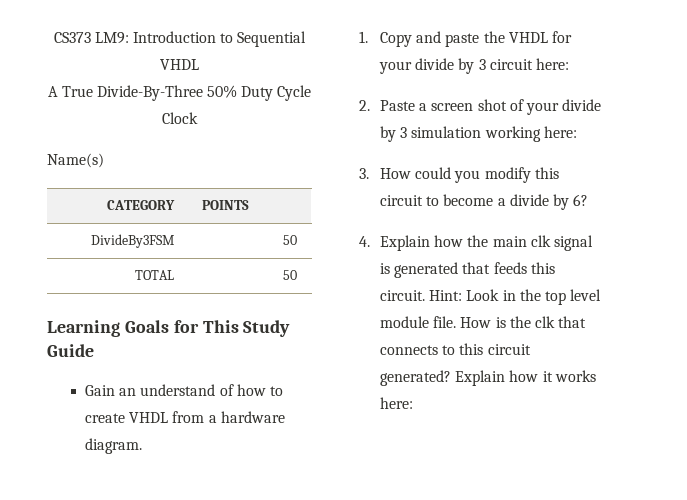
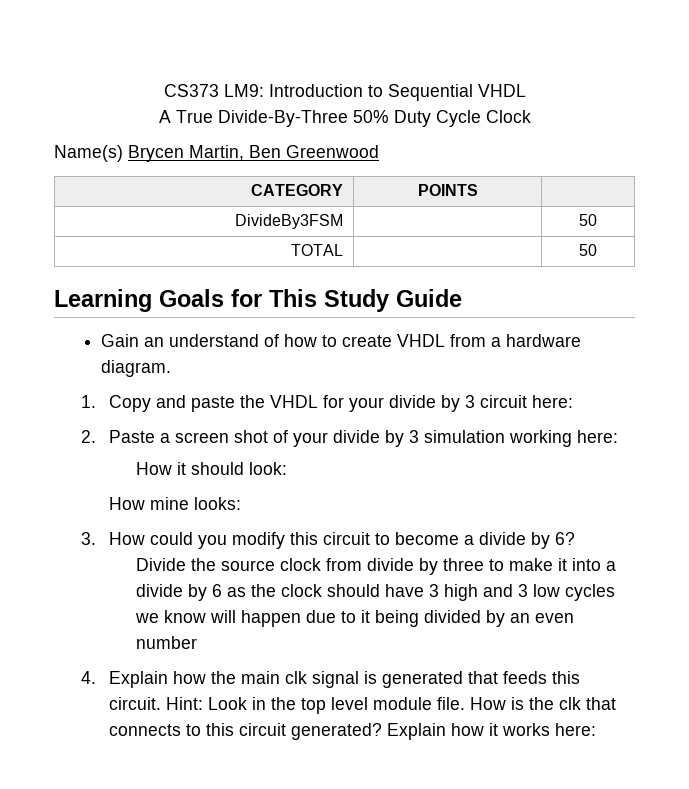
- Name(s)
+ Name(s) Brycen Martin, Ben Greenwood
+ How it should look:
+ How mine looks:
+ Divide the source clock from divide by three to make it into a divide by 6 as the clock should have 3 high and 3 low cycles we know will happen due to it being divided by an even number

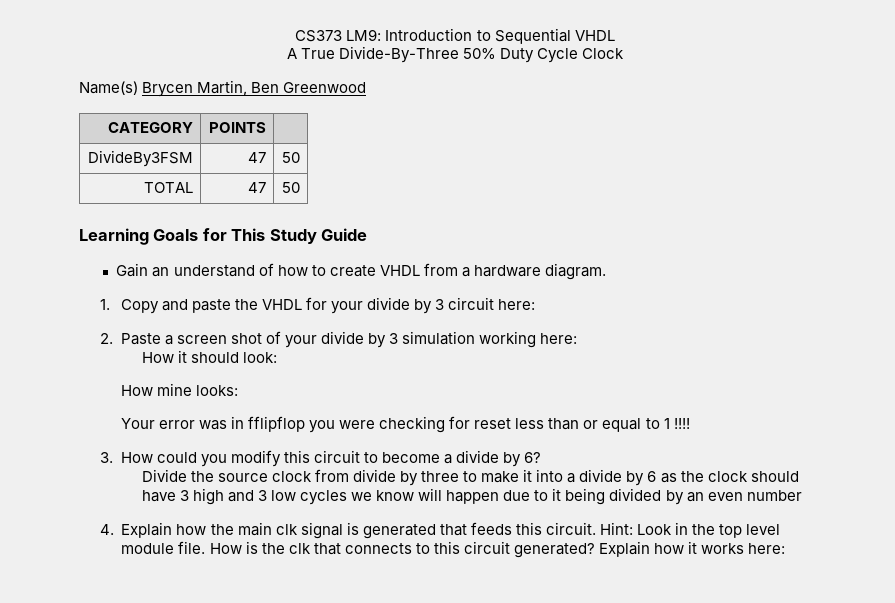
- DivideBy3FSM | | 50
+ DivideBy3FSM | 47 | 50
- TOTAL | | 50
+ TOTAL | 47 | 50
+ Your error was in fflipflop you were checking for reset less than or equal to 1 !!!!

